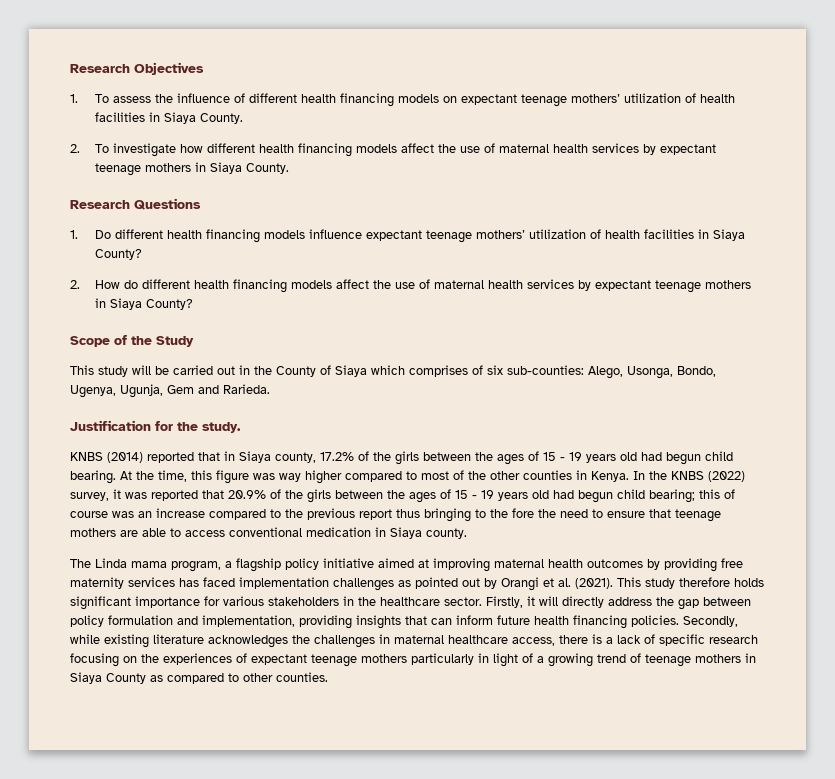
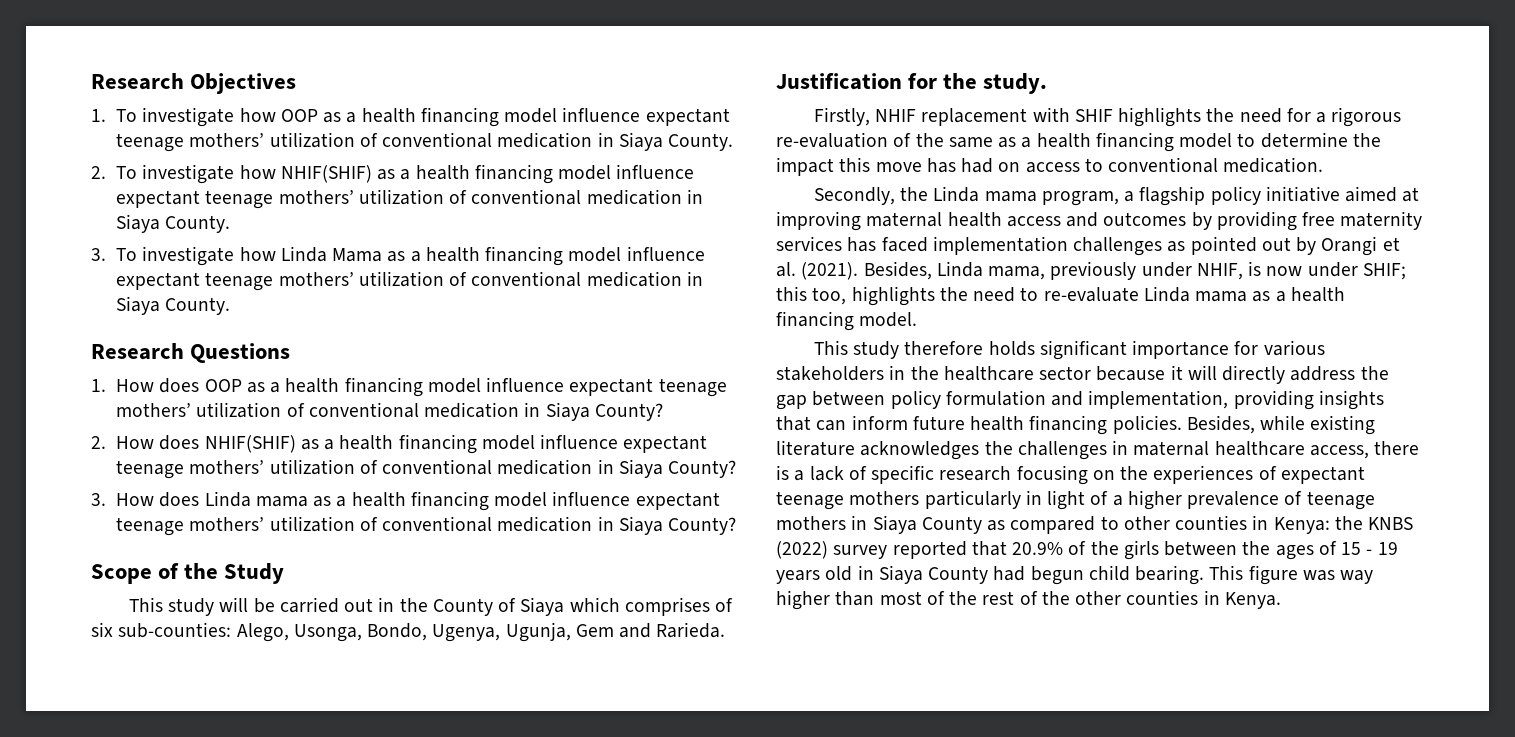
- 1. To assess the influence of different health financing models on expectant teenage mothers’ utilization of health facilities in Siaya County.
+ 1. To investigate how OOP as a health financing model influence expectant teenage mothers’ utilization of conventional medication in Siaya County.
- 2. To investigate how different health financing models affect the use of maternal health services by expectant teenage mothers in Siaya County.
+ 2. To investigate how NHIF(SHIF) as a health financing model influence expectant teenage mothers’ utilization of conventional medication in Siaya County.
+ 3. To investigate how Linda Mama as a health financing model influence expectant teenage mothers’ utilization of conventional medication in Siaya County.
- 1. Do different health financing models influence expectant teenage mothers’ utilization of health facilities in Siaya County?
+ 1. How does OOP as a health financing model influence expectant teenage mothers’ utilization of conventional medication in Siaya County?
- 2. How do different health financing models affect the use of maternal health services by expectant teenage mothers in Siaya County?
+ 2. How does NHIF(SHIF) as a health financing model influence expectant teenage mothers’ utilization of conventional medication in Siaya County?
+ 3. How does Linda mama as a health financing model influence expectant teenage mothers’ utilization of conventional medication in Siaya County?
- KNBS (2014) reported that in Siaya county, 17.2% of the girls between the ages of 15 - 19 years old had begun child bearing. At the time, this figure was way higher compared to most of the other counties in Kenya. In the KNBS (2022) survey, it was reported that 20.9% of the girls between the ages of 15 - 19 years old had begun child bearing; this of course was an increase compared to the previous report thus bringing to the fore the need to ensure that teenage mothers are able to access conventional medication in Siaya county.
- The Linda mama program, a flagship policy initiative aimed at improving maternal health outcomes by providing free maternity services has faced implementation challenges as pointed out by Orangi et al. (2021). This study therefore holds significant importance for various stakeholders in the healthcare sector. Firstly, it will directly address the gap between policy formulation and implementation, providing insights that can inform future health financing policies.
+ Firstly, NHIF replacement with SHIF highlights the need for a rigorous re-evaluation of the same as a health financing model to determine the impact this move has had on access to conventional medication.
+ Secondly, the Linda mama program, a flagship policy initiative aimed at improving maternal health access and outcomes by providing free maternity services has faced implementation challenges as pointed out by Orangi et al. (2021). Besides, Linda mama, previously under NHIF, is now under SHIF; this too, highlights the need to re-evaluate Linda mama as a health financing model.
+ This study therefore holds significant importance for various stakeholders in the healthcare sector because it will directly address the gap between policy formulation and implementation, providing insights that can inform future health financing policies.
- Secondly, while existing literature acknowledges the challenges in maternal healthcare access, there is a lack of specific research focusing on the experiences of expectant teenage mothers particularly in light of a growing trend of teenage mothers in Siaya County as compared to other counties.
+ Besides, while existing literature acknowledges the challenges in maternal healthcare access, there is a lack of specific research focusing on the experiences of expectant teenage mothers particularly in light of a higher prevalence of teenage mothers in Siaya County as compared to other counties in Kenya: the KNBS (2022) survey reported that 20.9% of the girls between the ages of 15 - 19 years old in Siaya County had begun child bearing. This figure was way higher than most of the rest of the other counties in Kenya.

